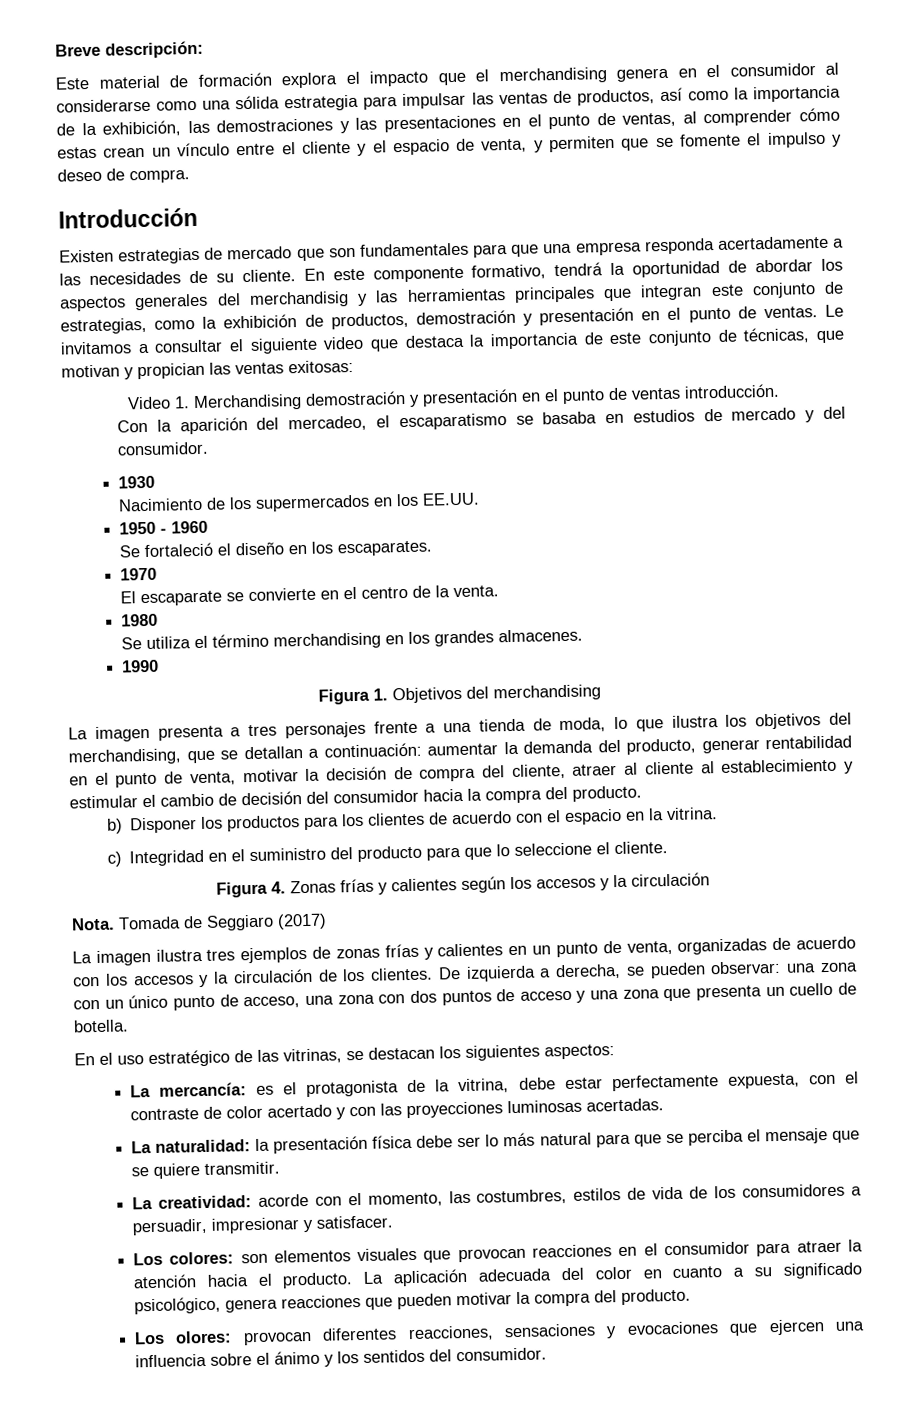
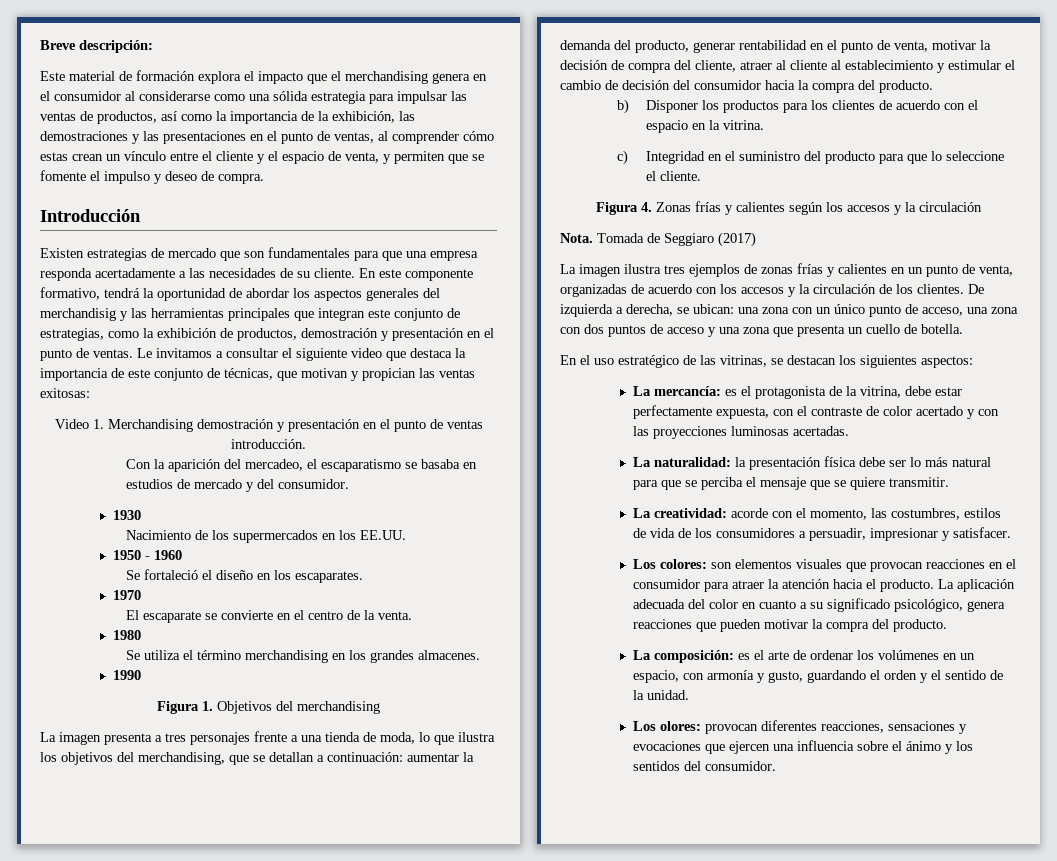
- De izquierda a derecha, se pueden observar: una zona con un único punto de acceso, una zona con dos puntos de acceso y una zona que presenta un cuello de botella.
+ De izquierda a derecha, se ubican: una zona con un único punto de acceso, una zona con dos puntos de acceso y una zona que presenta un cuello de botella.
+ La composición: es el arte de ordenar los volúmenes en un espacio, con armonía y gusto, guardando el orden y el sentido de la unidad.

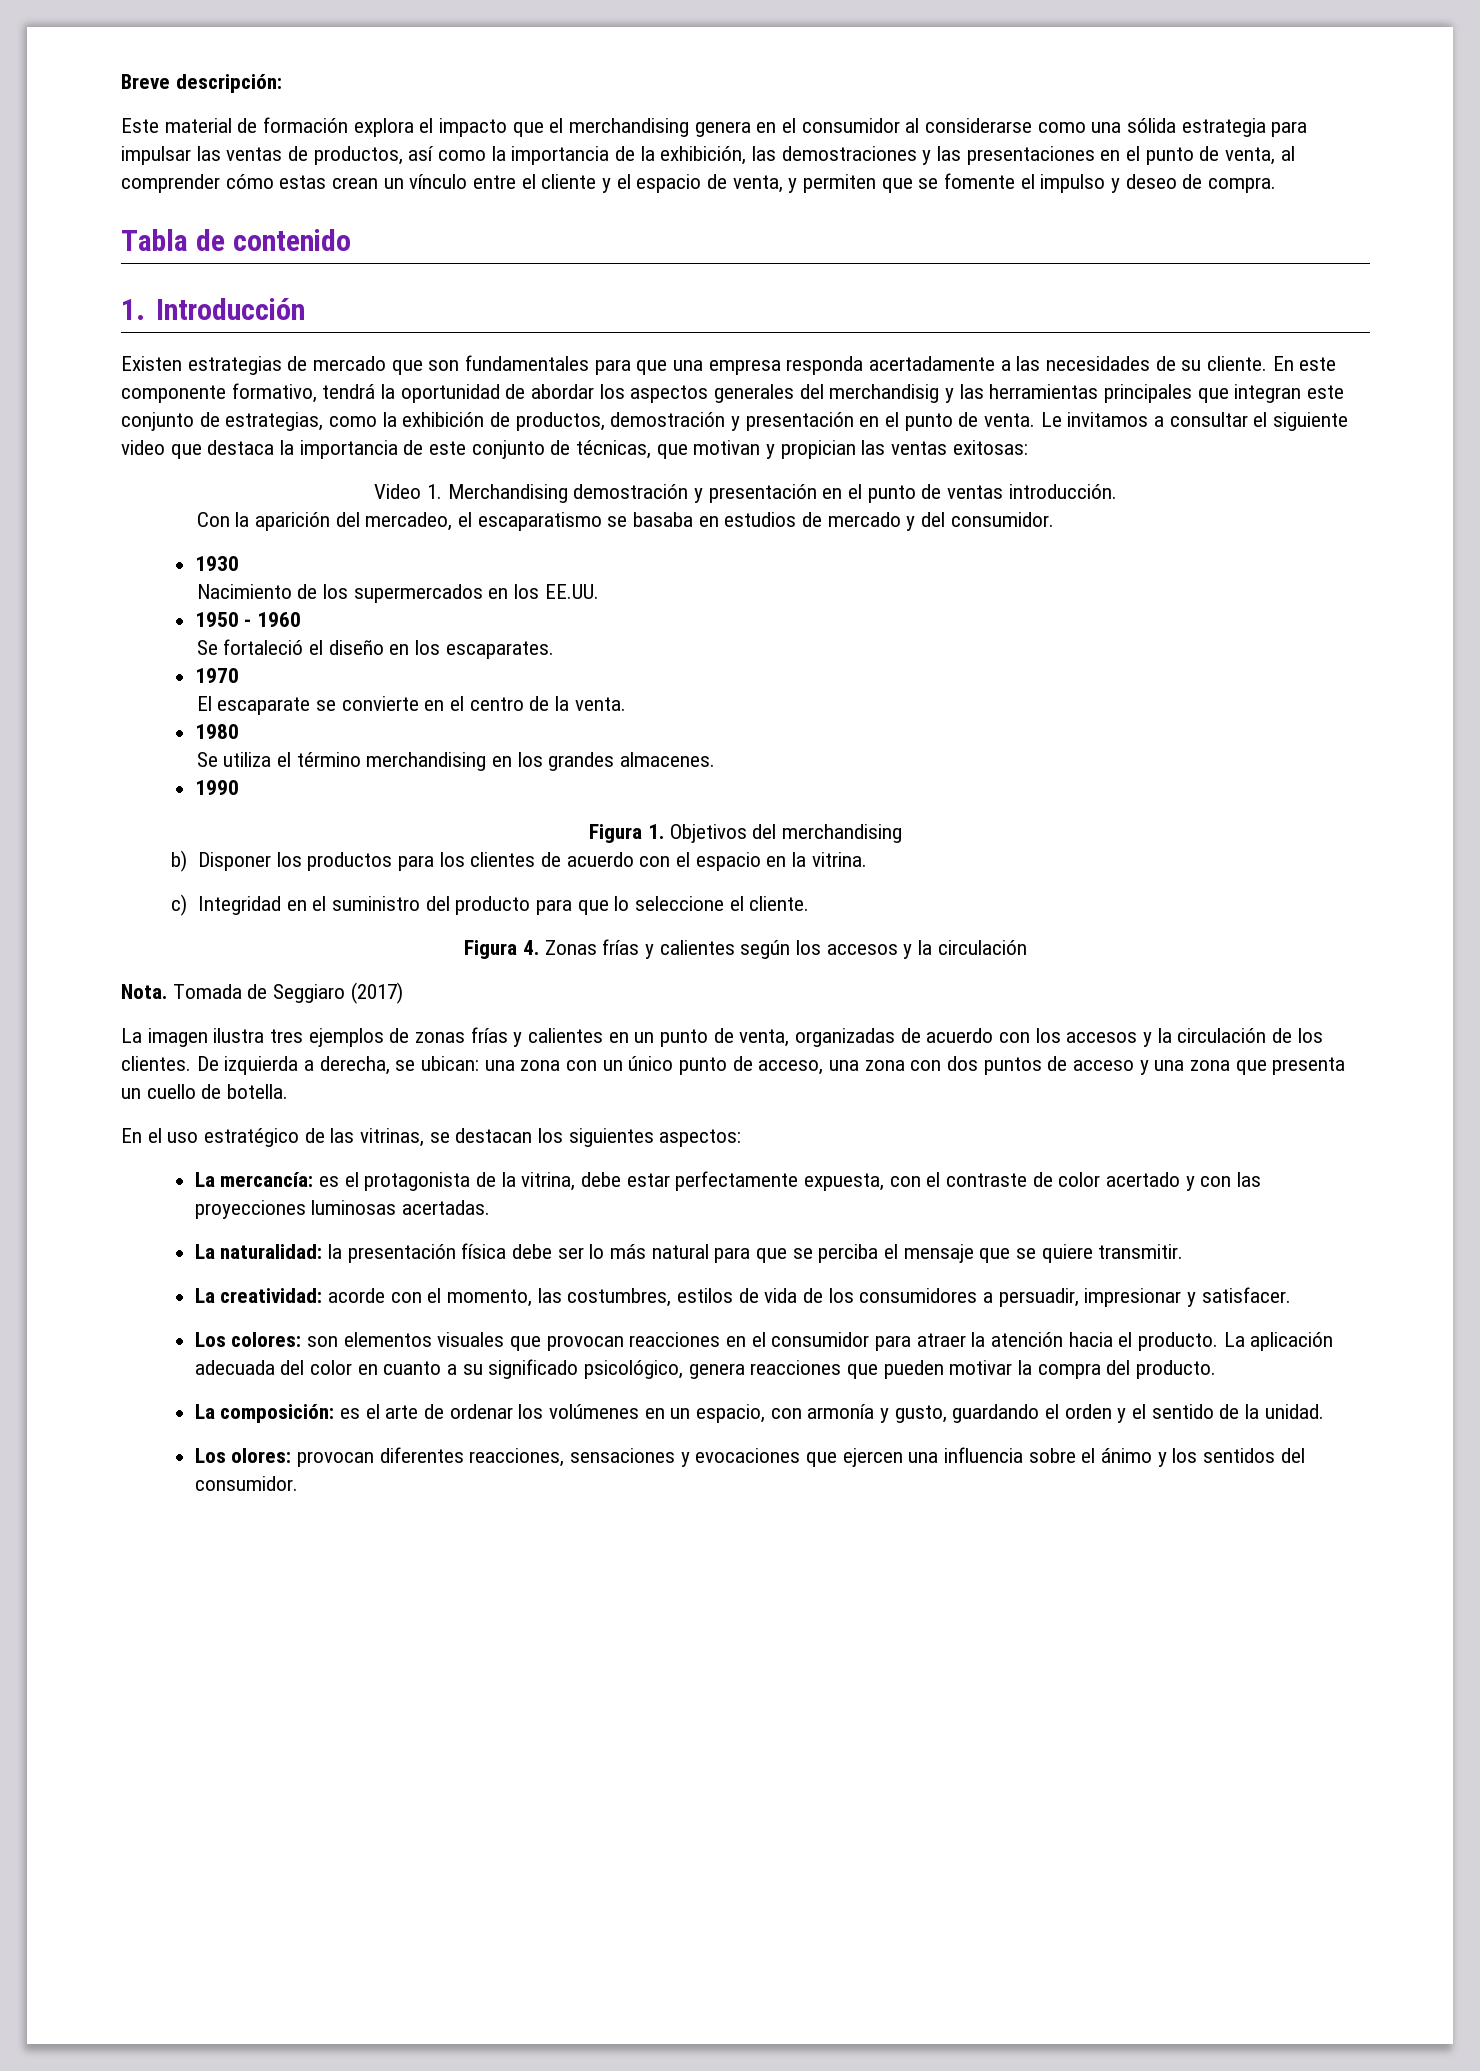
- Este material de formación explora el impacto que el merchandising genera en el consumidor al considerarse como una sólida estrategia para impulsar las ventas de productos, así como la importancia de la exhibición, las demostraciones y las presentaciones en el punto de ventas, al comprender cómo estas crean un vínculo entre el cliente y el espacio de venta, y permiten que se fomente el impulso y deseo de compra.
+ Este material de formación explora el impacto que el merchandising genera en el consumidor al considerarse como una sólida estrategia para impulsar las ventas de productos, así como la importancia de la exhibición, las demostraciones y las presentaciones en el punto de venta, al comprender cómo estas crean un vínculo entre el cliente y el espacio de venta, y permiten que se fomente el impulso y deseo de compra.
- Introducción
+ Tabla de contenido
+ 1. Introducción
- En este componente formativo, tendrá la oportunidad de abordar los aspectos generales del merchandisig y las herramientas principales que integran este conjunto de estrategias, como la exhibición de productos, demostración y presentación en el punto de ventas.
+ En este componente formativo, tendrá la oportunidad de abordar los aspectos generales del merchandisig y las herramientas principales que integran este conjunto de estrategias, como la exhibición de productos, demostración y presentación en el punto de venta.
- La imagen presenta a tres personajes frente a una tienda de moda, lo que ilustra los objetivos del merchandising, que se detallan a continuación: aumentar la demanda del producto, generar rentabilidad en el punto de venta, motivar la decisión de compra del cliente, atraer al cliente al establecimiento y estimular el cambio de decisión del consumidor hacia la compra del producto.

